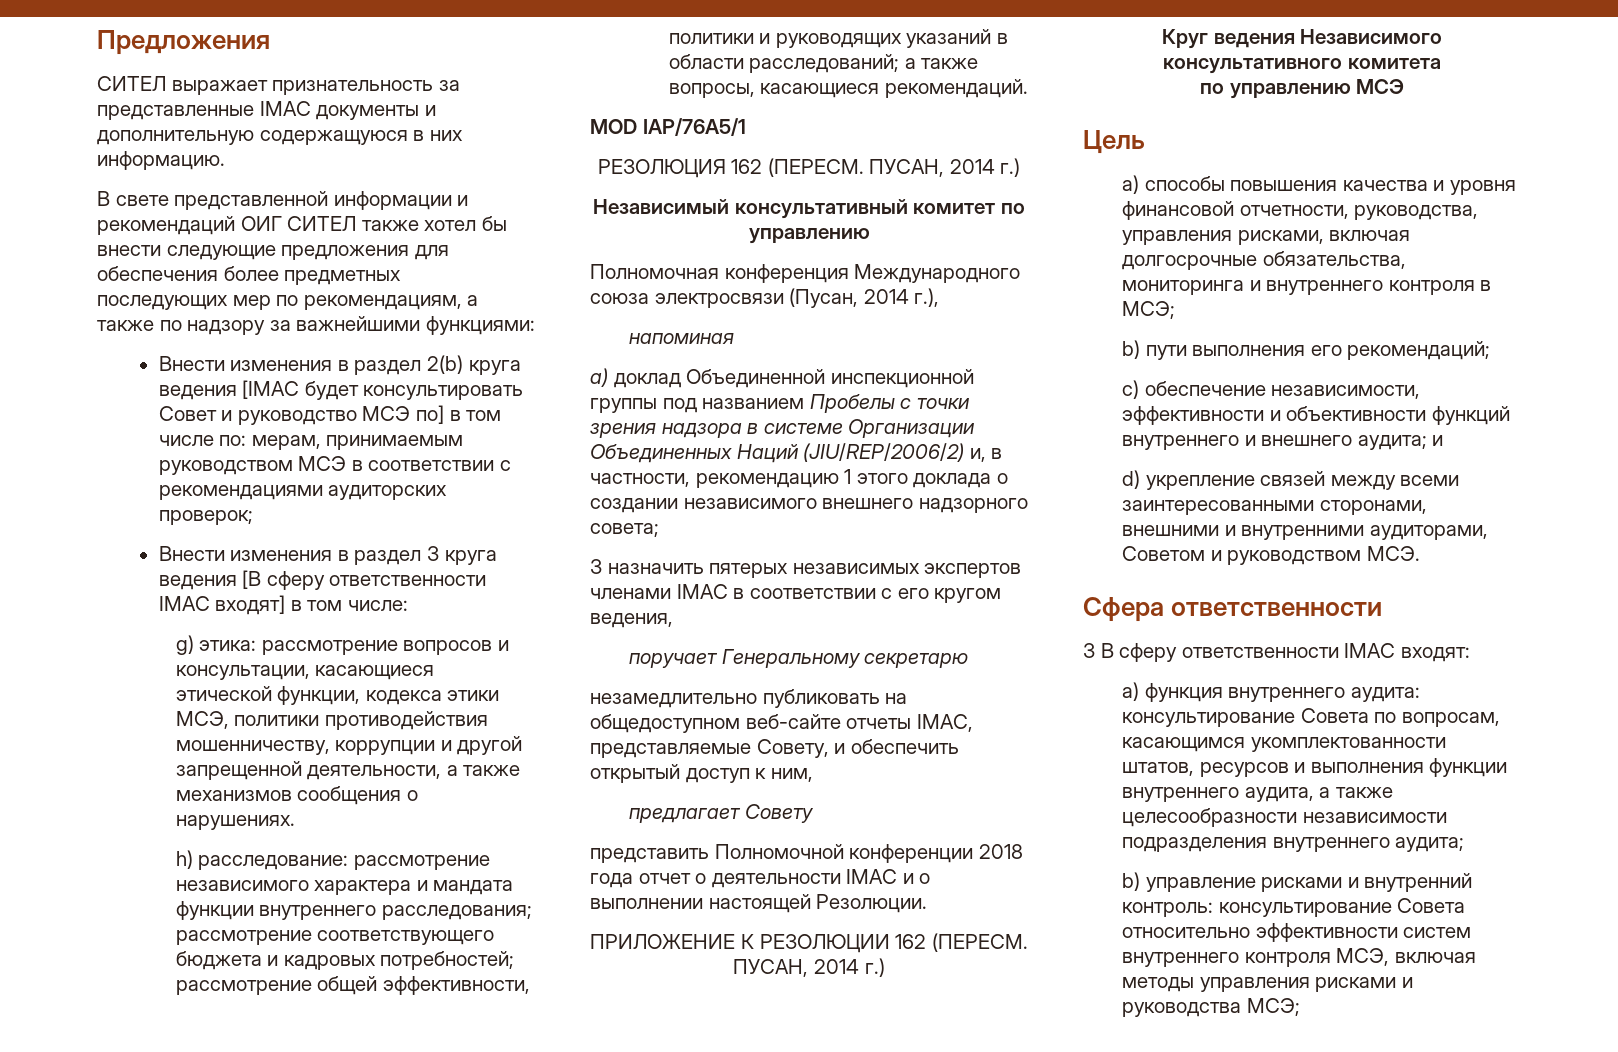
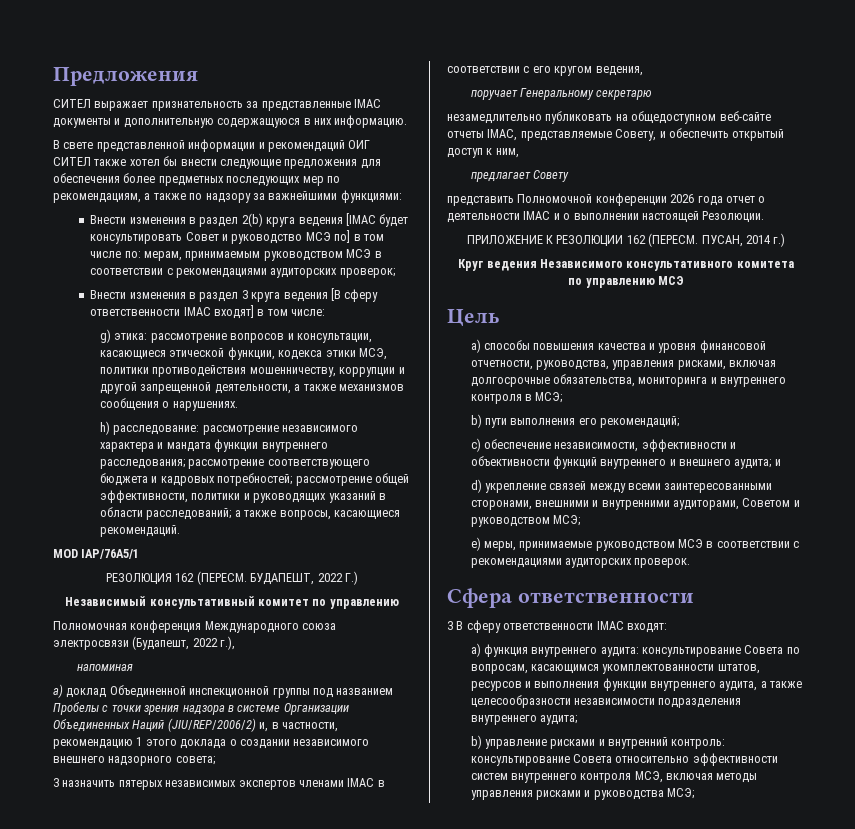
- РЕЗОЛЮЦИЯ 162 (ПЕРЕСМ. ПУСАН, 2014 г.)
+ РЕЗОЛЮЦИЯ 162 (ПЕРЕСМ. БУДАПЕШТ, 2022 Г.)
- Полномочная конференция Международного союза электросвязи (Пусан, 2014 г.),
+ Полномочная конференция Международного союза электросвязи (Будапешт, 2022 г.),
- представить Полномочной конференции 2018 года отчет о деятельности IMAC и о выполнении настоящей Резолюции.
+ представить Полномочной конференции 2026 года отчет о деятельности IMAC и о выполнении настоящей Резолюции.
- d) укрепление связей между всеми заинтересованными сторонами, внешними и внутренними аудиторами, Советом и руководством МСЭ.
+ d) укрепление связей между всеми заинтересованными сторонами, внешними и внутренними аудиторами, Советом и руководством МСЭ;
+ e) меры, принимаемые руководством МСЭ в соответствии с рекомендациями аудиторских проверок.

